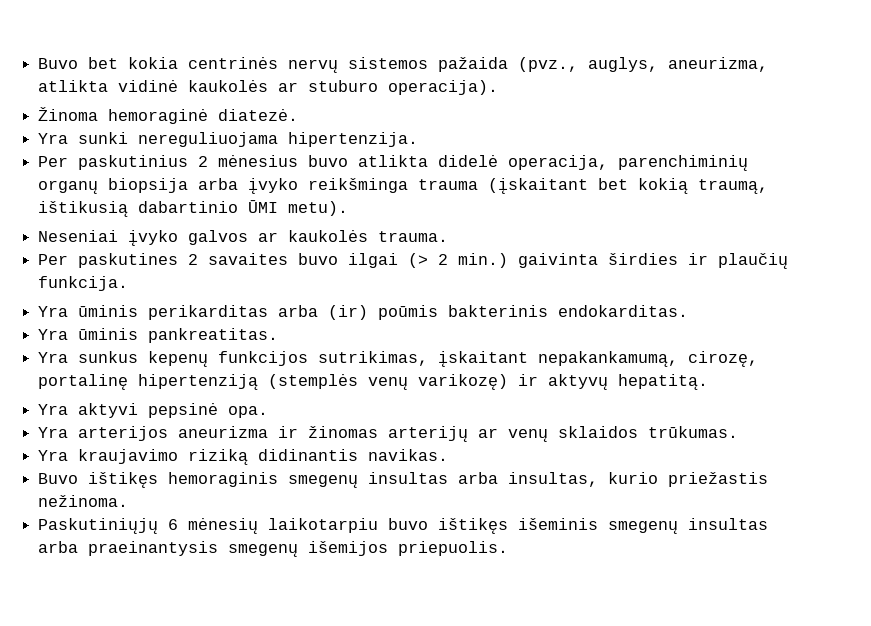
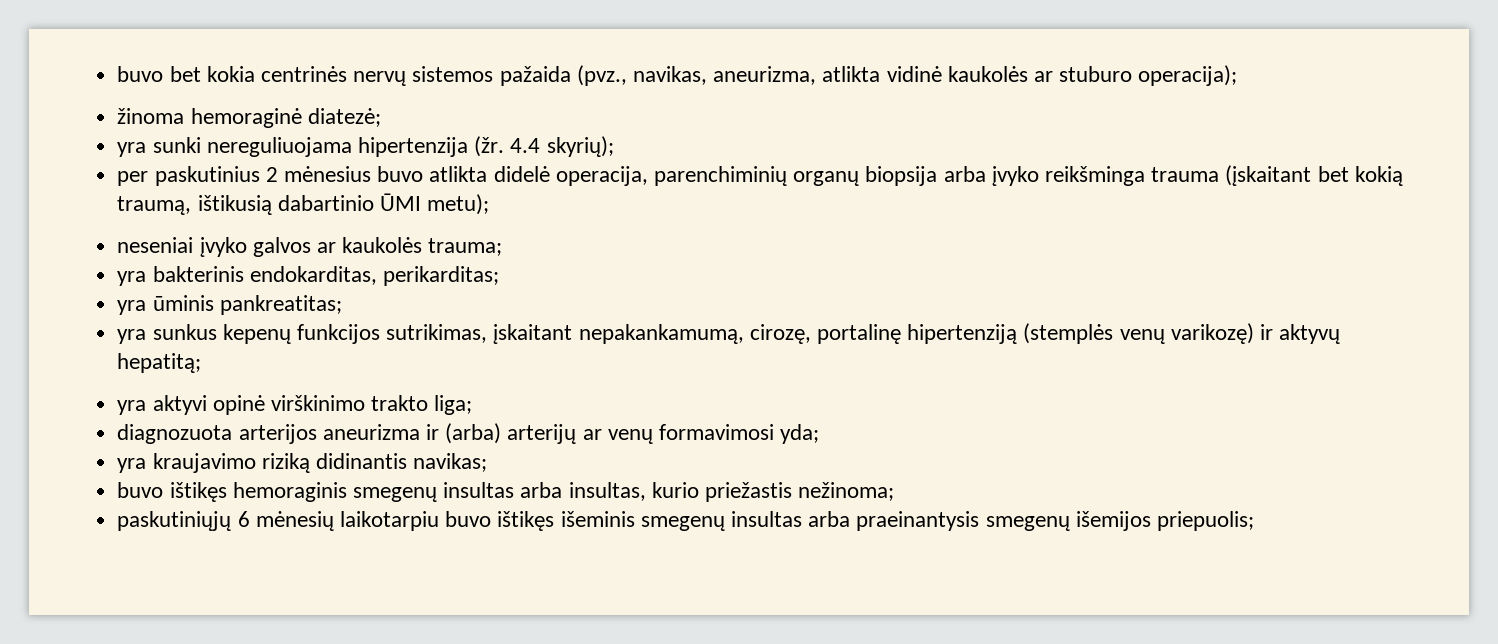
- Buvo bet kokia centrinės nervų sistemos pažaida (pvz., auglys, aneurizma, atlikta vidinė kaukolės ar stuburo operacija).
- Žinoma hemoraginė diatezė.
- Yra sunki nereguliuojama hipertenzija.
- Per paskutinius 2 mėnesius buvo atlikta didelė operacija, parenchiminių organų biopsija arba įvyko reikšminga trauma (įskaitant bet kokią traumą, ištikusią dabartinio ŪMI metu).
- Neseniai įvyko galvos ar kaukolės trauma.
- Per paskutines 2 savaites buvo ilgai (> 2 min.) gaivinta širdies ir plaučių funkcija.
- Yra ūminis perikarditas arba (ir) poūmis bakterinis endokarditas.
- Yra ūminis pankreatitas.
- Yra sunkus kepenų funkcijos sutrikimas, įskaitant nepakankamumą, cirozę, portalinę hipertenziją (stemplės venų varikozę) ir aktyvų hepatitą.
- Yra aktyvi pepsinė opa.
- Yra arterijos aneurizma ir žinomas arterijų ar venų sklaidos trūkumas.
- Yra kraujavimo riziką didinantis navikas.
- Buvo ištikęs hemoraginis smegenų insultas arba insultas, kurio priežastis nežinoma.
- Paskutiniųjų 6 mėnesių laikotarpiu buvo ištikęs išeminis smegenų insultas arba praeinantysis smegenų išemijos priepuolis.
+ buvo bet kokia centrinės nervų sistemos pažaida (pvz., navikas, aneurizma, atlikta vidinė kaukolės ar stuburo operacija);
+ žinoma hemoraginė diatezė;
+ yra sunki nereguliuojama hipertenzija (žr. 4.4 skyrių);
+ per paskutinius 2 mėnesius buvo atlikta didelė operacija, parenchiminių organų biopsija arba įvyko reikšminga trauma (įskaitant bet kokią traumą, ištikusią dabartinio ŪMI metu);
+ neseniai įvyko galvos ar kaukolės trauma;
+ yra bakterinis endokarditas, perikarditas;
+ yra ūminis pankreatitas;
+ yra sunkus kepenų funkcijos sutrikimas, įskaitant nepakankamumą, cirozę, portalinę hipertenziją (stemplės venų varikozę) ir aktyvų hepatitą;
+ yra aktyvi opinė virškinimo trakto liga;
+ diagnozuota arterijos aneurizma ir (arba) arterijų ar venų formavimosi yda;
+ yra kraujavimo riziką didinantis navikas;
+ buvo ištikęs hemoraginis smegenų insultas arba insultas, kurio priežastis nežinoma;
+ paskutiniųjų 6 mėnesių laikotarpiu buvo ištikęs išeminis smegenų insultas arba praeinantysis smegenų išemijos priepuolis;

